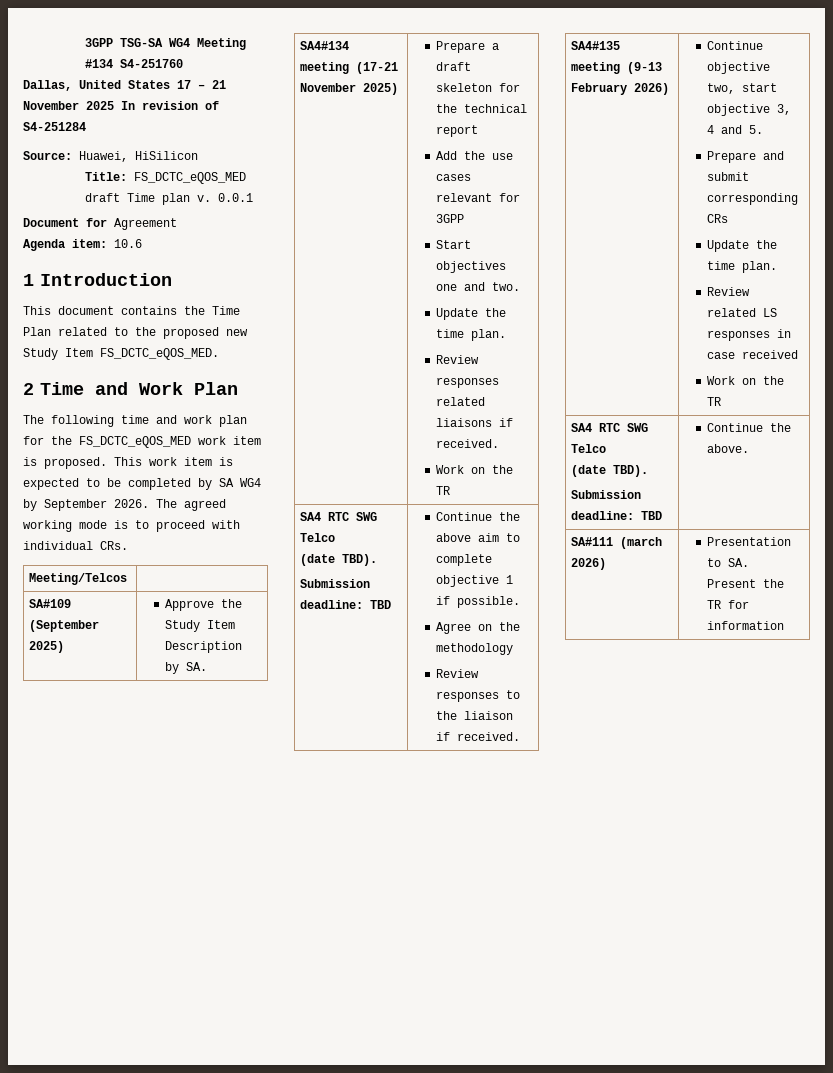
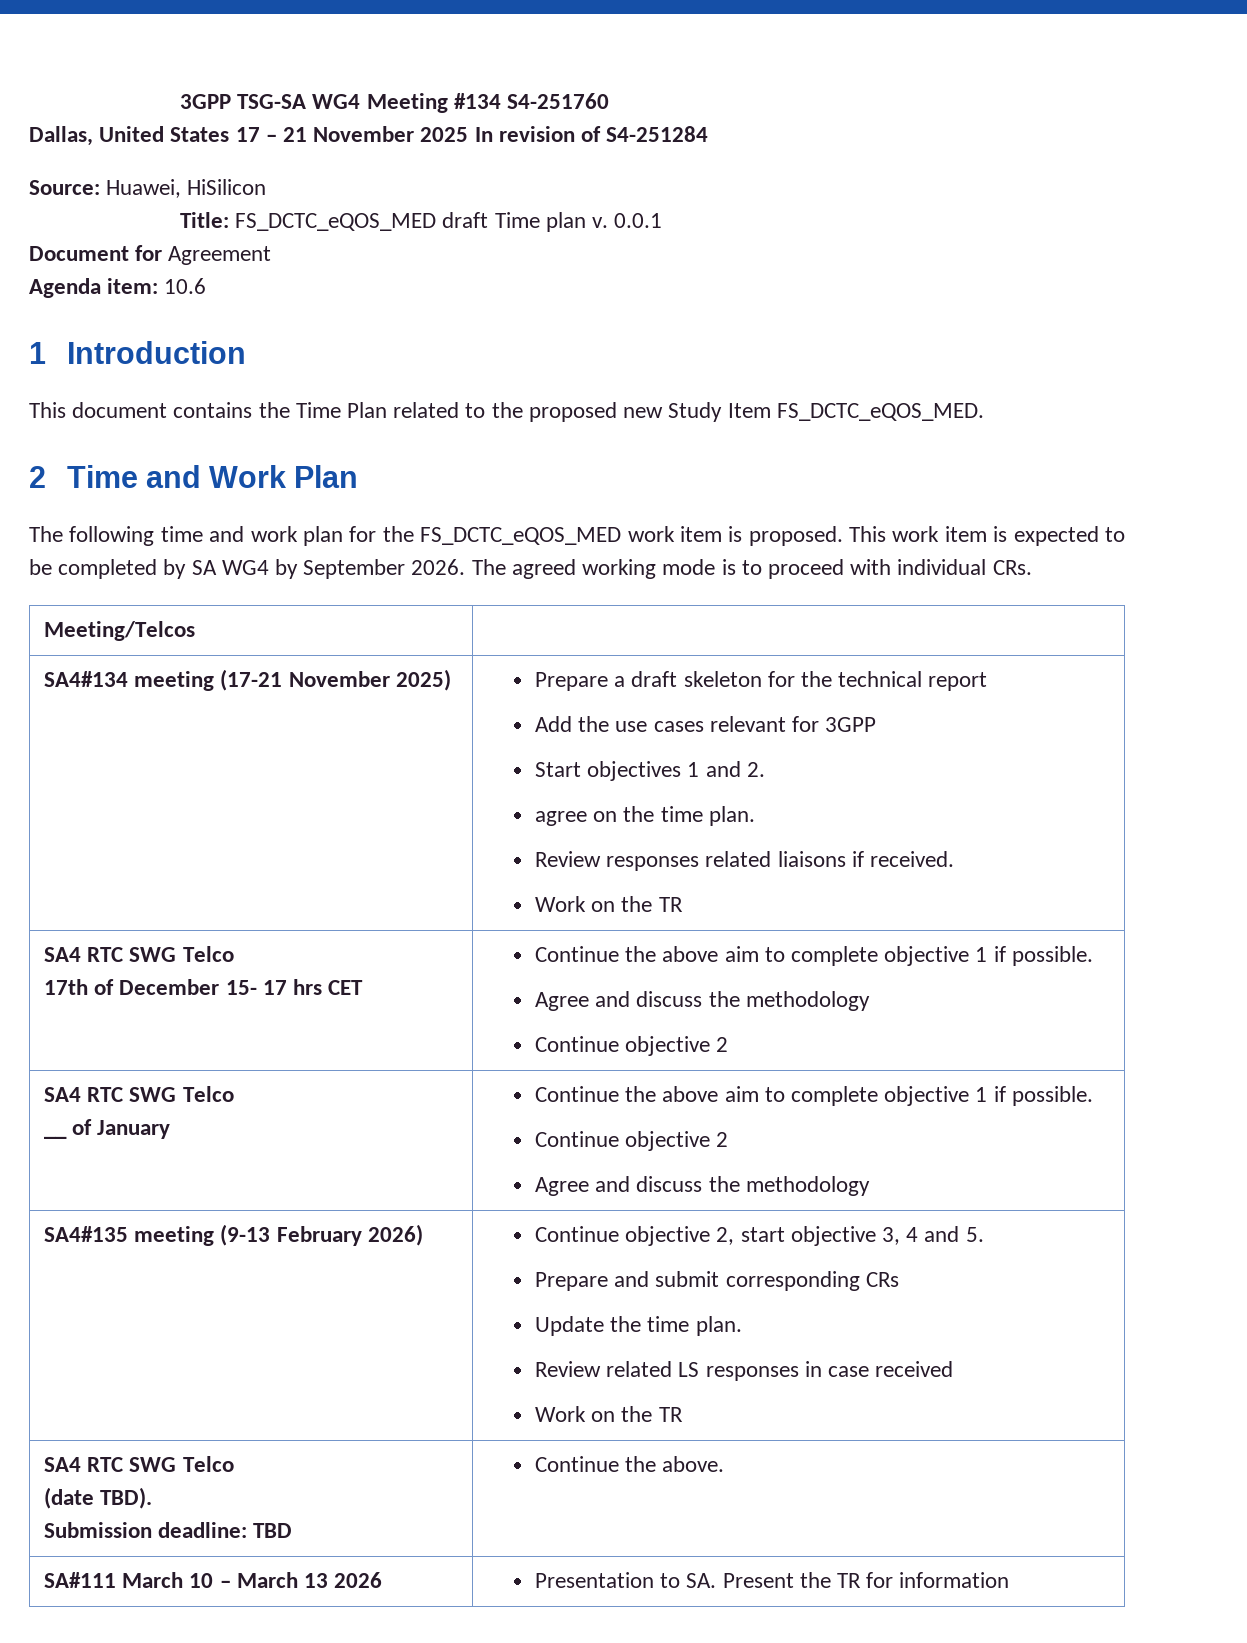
- SA#109 (September 2025) | Approve the Study Item Description by SA.
  SA4#134 meeting (17-21 November 2025) | Prepare a draft skeleton for the technical report
  Add the use cases relevant for 3GPP
- Start objectives one and two.
- Update the time plan.
+ Start objectives 1 and 2.
+ agree on the time plan.
  Review responses related liaisons if received.
  Work on the TR
  SA4 RTC SWG Telco
- (date TBD).
- Submission deadline: TBD | Continue the above aim to complete objective 1 if possible.
- Agree on the methodology
- Review responses to the liaison if received.
+ 17th of December 15- 17 hrs CET | Continue the above aim to complete objective 1 if possible.
+ Agree and discuss the methodology
+ Continue objective 2
+ SA4 RTC SWG Telco
+ __ of January | Continue the above aim to complete objective 1 if possible.
+ Continue objective 2
+ Agree and discuss the methodology
- SA4#135 meeting (9-13 February 2026) | Continue objective two, start objective 3, 4 and 5.
+ SA4#135 meeting (9-13 February 2026) | Continue objective 2, start objective 3, 4 and 5.
- SA#111 (march 2026) | Presentation to SA. Present the TR for information
+ SA#111 March 10 – March 13 2026 | Presentation to SA. Present the TR for information

